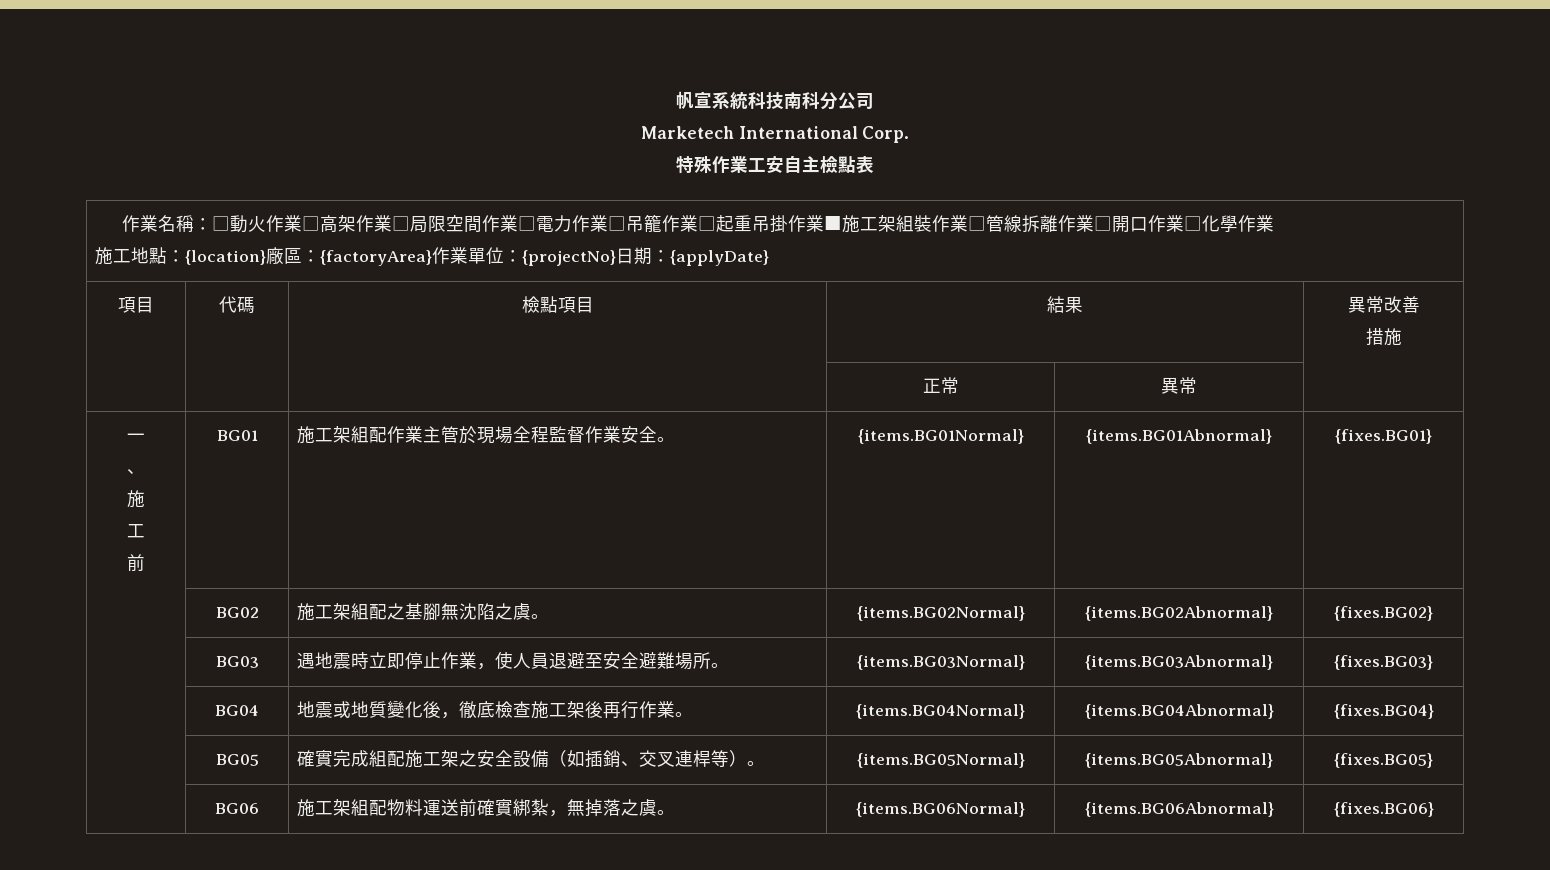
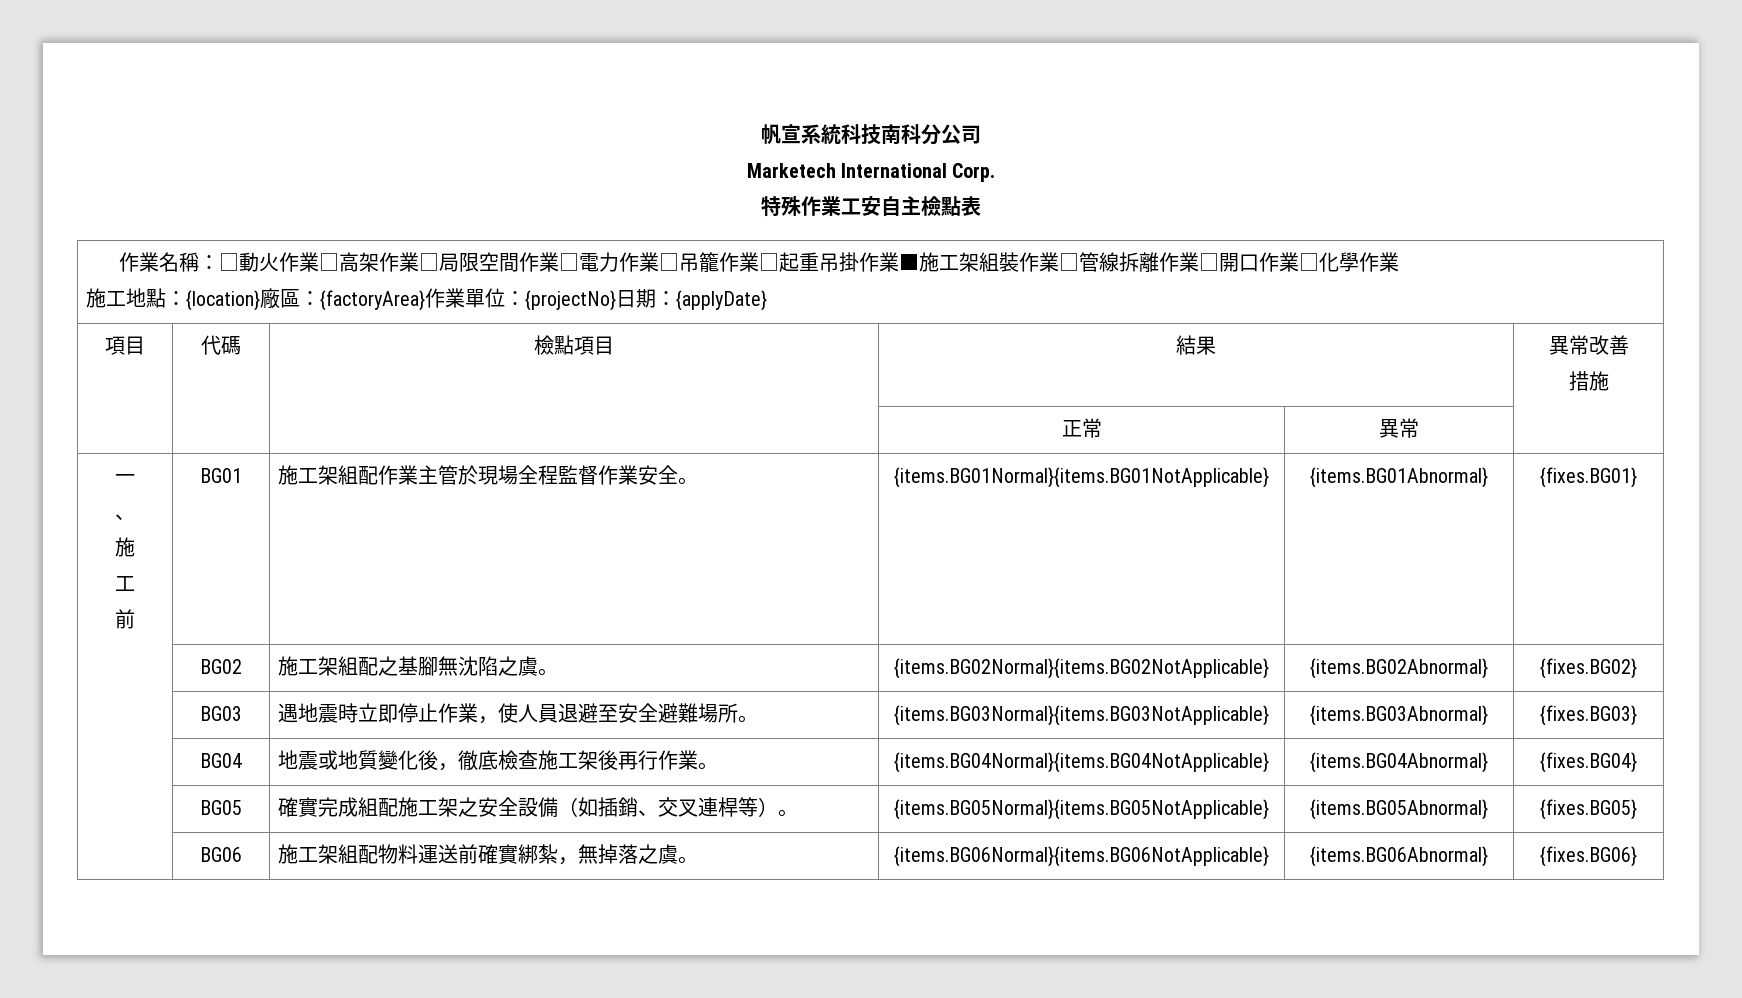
  一
  、
  施
  工
- 前 | BG01 | 施工架組配作業主管於現場全程監督作業安全。 | {items.BG01Normal} | {items.BG01Abnormal} | {fixes.BG01}
+ 前 | BG01 | 施工架組配作業主管於現場全程監督作業安全。 | {items.BG01Normal}{items.BG01NotApplicable} | {items.BG01Abnormal} | {fixes.BG01}
- | BG02 | 施工架組配之基腳無沈陷之虞。 | {items.BG02Normal} | {items.BG02Abnormal} | {fixes.BG02}
+ | BG02 | 施工架組配之基腳無沈陷之虞。 | {items.BG02Normal}{items.BG02NotApplicable} | {items.BG02Abnormal} | {fixes.BG02}
- | BG03 | 遇地震時立即停止作業，使人員退避至安全避難場所。 | {items.BG03Normal} | {items.BG03Abnormal} | {fixes.BG03}
+ | BG03 | 遇地震時立即停止作業，使人員退避至安全避難場所。 | {items.BG03Normal}{items.BG03NotApplicable} | {items.BG03Abnormal} | {fixes.BG03}
- | BG04 | 地震或地質變化後，徹底檢查施工架後再行作業。 | {items.BG04Normal} | {items.BG04Abnormal} | {fixes.BG04}
+ | BG04 | 地震或地質變化後，徹底檢查施工架後再行作業。 | {items.BG04Normal}{items.BG04NotApplicable} | {items.BG04Abnormal} | {fixes.BG04}
- | BG05 | 確實完成組配施工架之安全設備（如插銷、交叉連桿等）。 | {items.BG05Normal} | {items.BG05Abnormal} | {fixes.BG05}
+ | BG05 | 確實完成組配施工架之安全設備（如插銷、交叉連桿等）。 | {items.BG05Normal}{items.BG05NotApplicable} | {items.BG05Abnormal} | {fixes.BG05}
- | BG06 | 施工架組配物料運送前確實綁紮，無掉落之虞。 | {items.BG06Normal} | {items.BG06Abnormal} | {fixes.BG06}
+ | BG06 | 施工架組配物料運送前確實綁紮，無掉落之虞。 | {items.BG06Normal}{items.BG06NotApplicable} | {items.BG06Abnormal} | {fixes.BG06}

